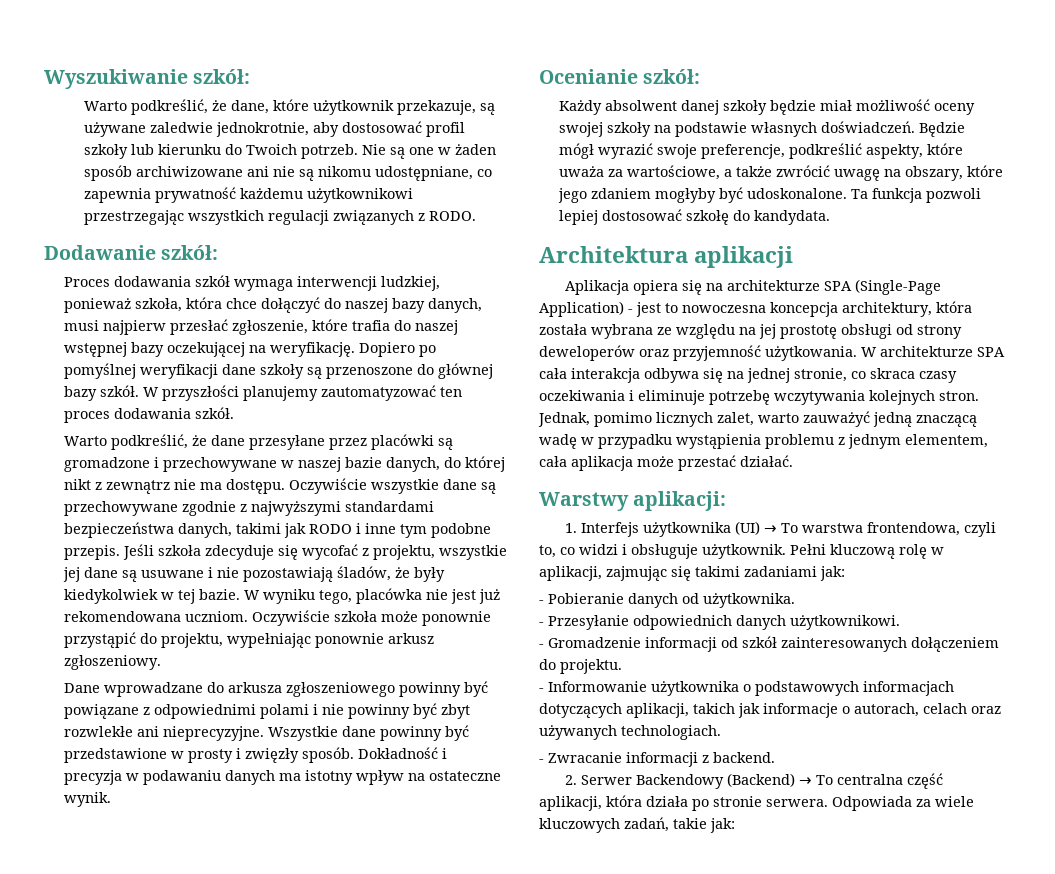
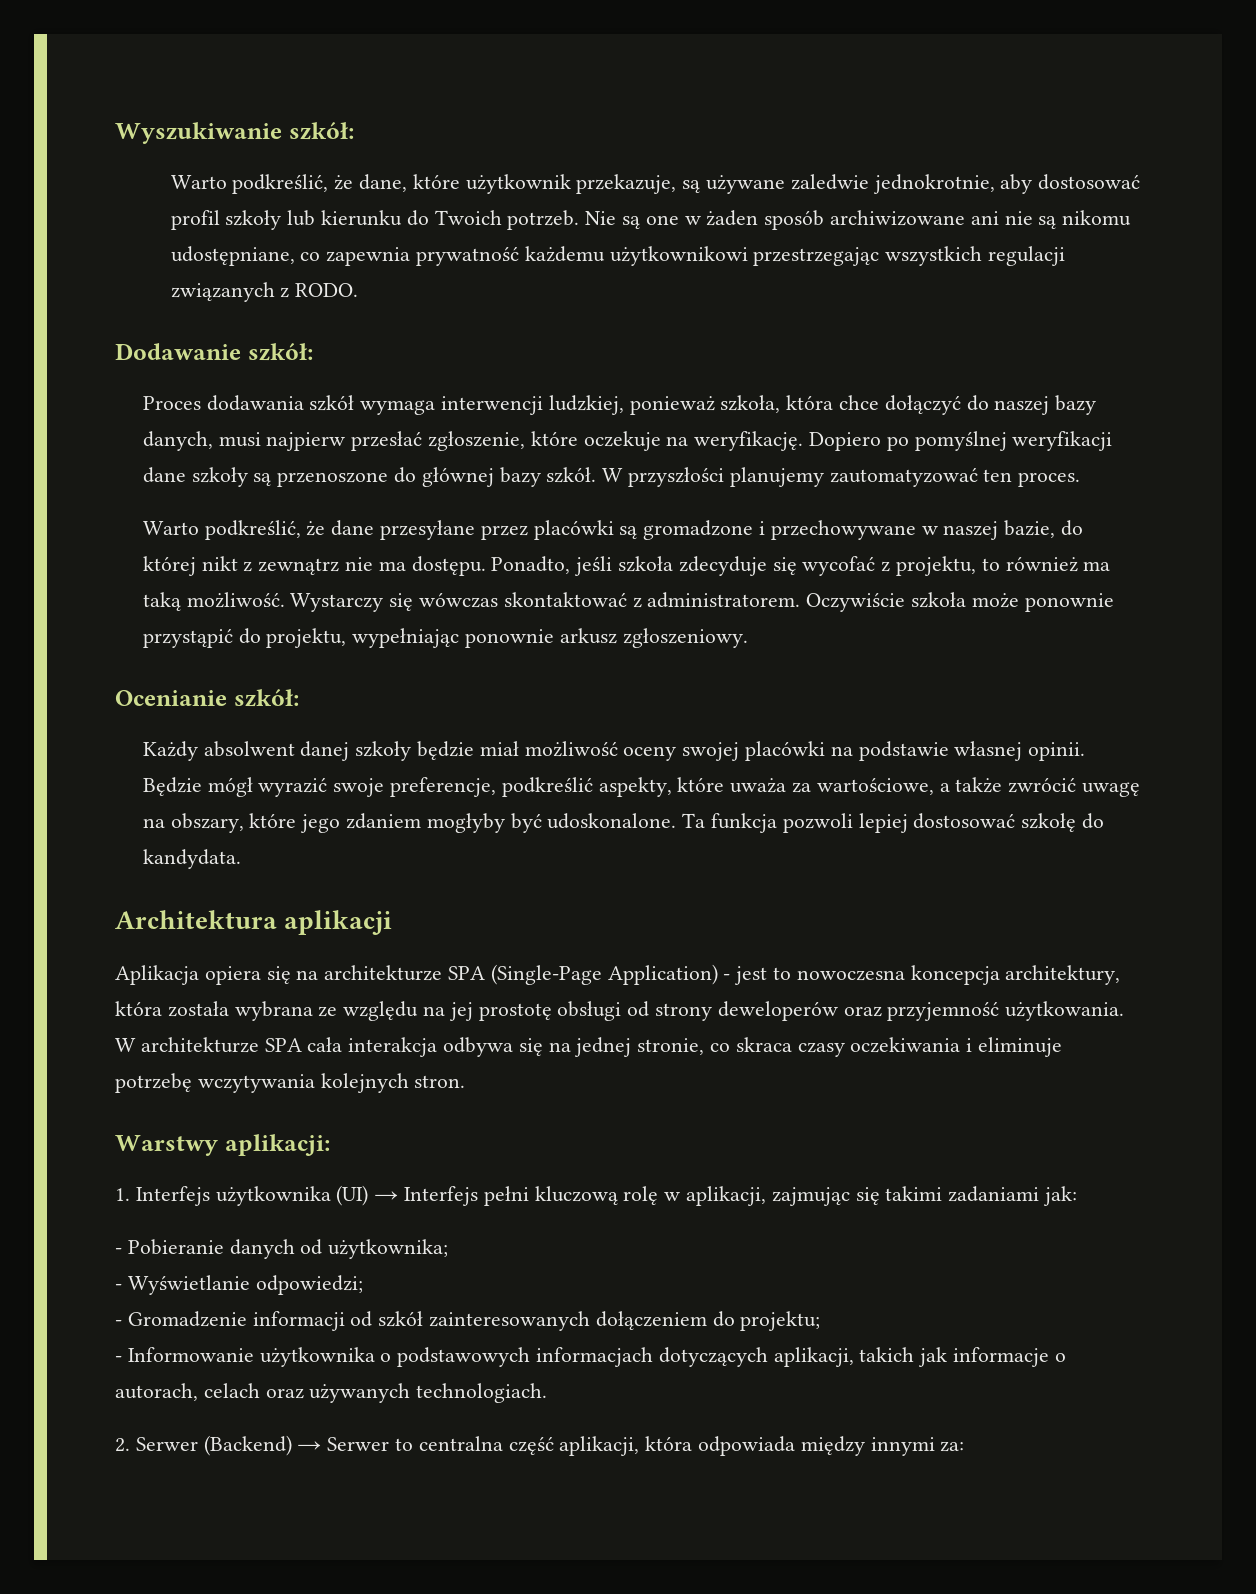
- Proces dodawania szkół wymaga interwencji ludzkiej, ponieważ szkoła, która chce dołączyć do naszej bazy danych, musi najpierw przesłać zgłoszenie, które trafia do naszej wstępnej bazy oczekującej na weryfikację.
+ Proces dodawania szkół wymaga interwencji ludzkiej, ponieważ szkoła, która chce dołączyć do naszej bazy danych, musi najpierw przesłać zgłoszenie, które oczekuje na weryfikację.
- W przyszłości planujemy zautomatyzować ten proces dodawania szkół.
+ W przyszłości planujemy zautomatyzować ten proces.
- Warto podkreślić, że dane przesyłane przez placówki są gromadzone i przechowywane w naszej bazie danych, do której nikt z zewnątrz nie ma dostępu.
+ Warto podkreślić, że dane przesyłane przez placówki są gromadzone i przechowywane w naszej bazie, do której nikt z zewnątrz nie ma dostępu.
- Oczywiście wszystkie dane są przechowywane zgodnie z najwyższymi standardami bezpieczeństwa danych, takimi jak RODO i inne tym podobne przepis. Jeśli szkoła zdecyduje się wycofać z projektu, wszystkie jej dane są usuwane i nie pozostawiają śladów, że były kiedykolwiek w tej bazie. W wyniku tego, placówka nie jest już rekomendowana uczniom.
+ Ponadto, jeśli szkoła zdecyduje się wycofać z projektu, to również ma taką możliwość. Wystarczy się wówczas skontaktować z administratorem.
- Dane wprowadzane do arkusza zgłoszeniowego powinny być powiązane z odpowiednimi polami i nie powinny być zbyt rozwlekłe ani nieprecyzyjne. Wszystkie dane powinny być przedstawione w prosty i zwięzły sposób. Dokładność i precyzja w podawaniu danych ma istotny wpływ na ostateczne wynik.
- Każdy absolwent danej szkoły będzie miał możliwość oceny swojej szkoły na podstawie własnych doświadczeń.
+ Każdy absolwent danej szkoły będzie miał możliwość oceny swojej placówki na podstawie własnej opinii.
- Jednak, pomimo licznych zalet, warto zauważyć jedną znaczącą wadę w przypadku wystąpienia problemu z jednym elementem, cała aplikacja może przestać działać.
- 1. Interfejs użytkownika (UI) → To warstwa frontendowa, czyli to, co widzi i obsługuje użytkownik. Pełni kluczową rolę w aplikacji, zajmując się takimi zadaniami jak:
+ 1. Interfejs użytkownika (UI) → Interfejs pełni kluczową rolę w aplikacji, zajmując się takimi zadaniami jak:
- - Pobieranie danych od użytkownika.
- - Przesyłanie odpowiednich danych użytkownikowi.
+ - Pobieranie danych od użytkownika;
+ - Wyświetlanie odpowiedzi;
- - Gromadzenie informacji od szkół zainteresowanych dołączeniem do projektu.
+ - Gromadzenie informacji od szkół zainteresowanych dołączeniem do projektu;
- - Zwracanie informacji z backend.
- 2. Serwer Backendowy (Backend) → To centralna część aplikacji, która działa po stronie serwera. Odpowiada za wiele kluczowych zadań, takie jak:
+ 2. Serwer (Backend) → Serwer to centralna część aplikacji, która odpowiada między innymi za:

